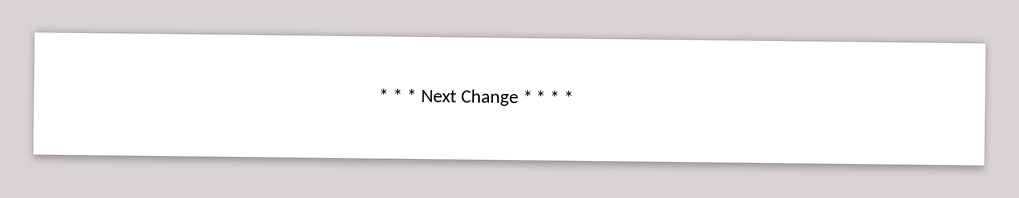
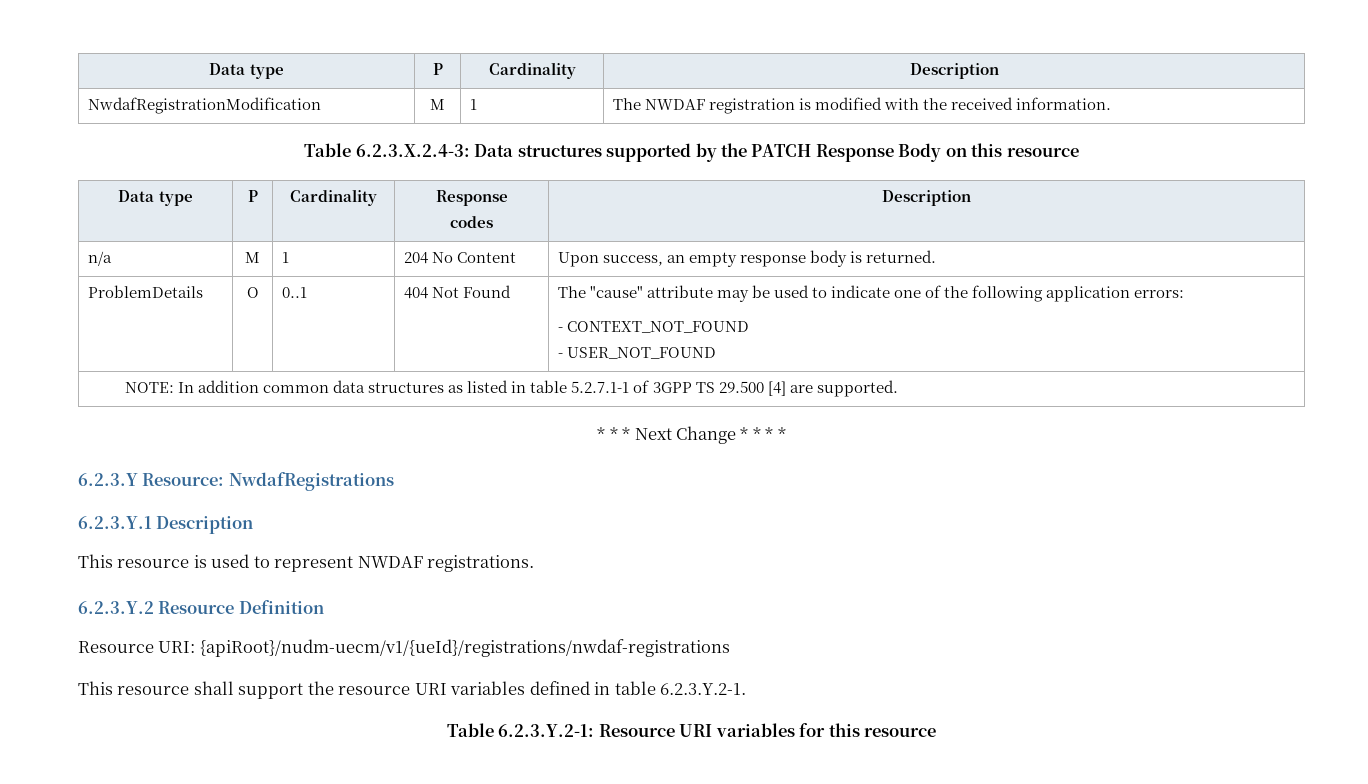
+ Data type | P | Cardinality | Description
+ NwdafRegistrationModification | M | 1 | The NWDAF registration is modified with the received information.
+ Table 6.2.3.X.2.4-3: Data structures supported by the PATCH Response Body on this resource
+ Data type | P | Cardinality | Response
+ codes | Description
+ n/a | M | 1 | 204 No Content | Upon success, an empty response body is returned.
+ ProblemDetails | O | 0..1 | 404 Not Found | The "cause" attribute may be used to indicate one of the following application errors:
+ - CONTEXT_NOT_FOUND
+ - USER_NOT_FOUND
+ NOTE: In addition common data structures as listed in table 5.2.7.1-1 of 3GPP TS 29.500 [4] are supported.
+ 6.2.3.Y Resource: NwdafRegistrations
+ 6.2.3.Y.1 Description
+ This resource is used to represent NWDAF registrations.
+ 6.2.3.Y.2 Resource Definition
+ Resource URI: {apiRoot}/nudm-uecm/v1/{ueId}/registrations/nwdaf-registrations
+ This resource shall support the resource URI variables defined in table 6.2.3.Y.2-1.
+ Table 6.2.3.Y.2-1: Resource URI variables for this resource

